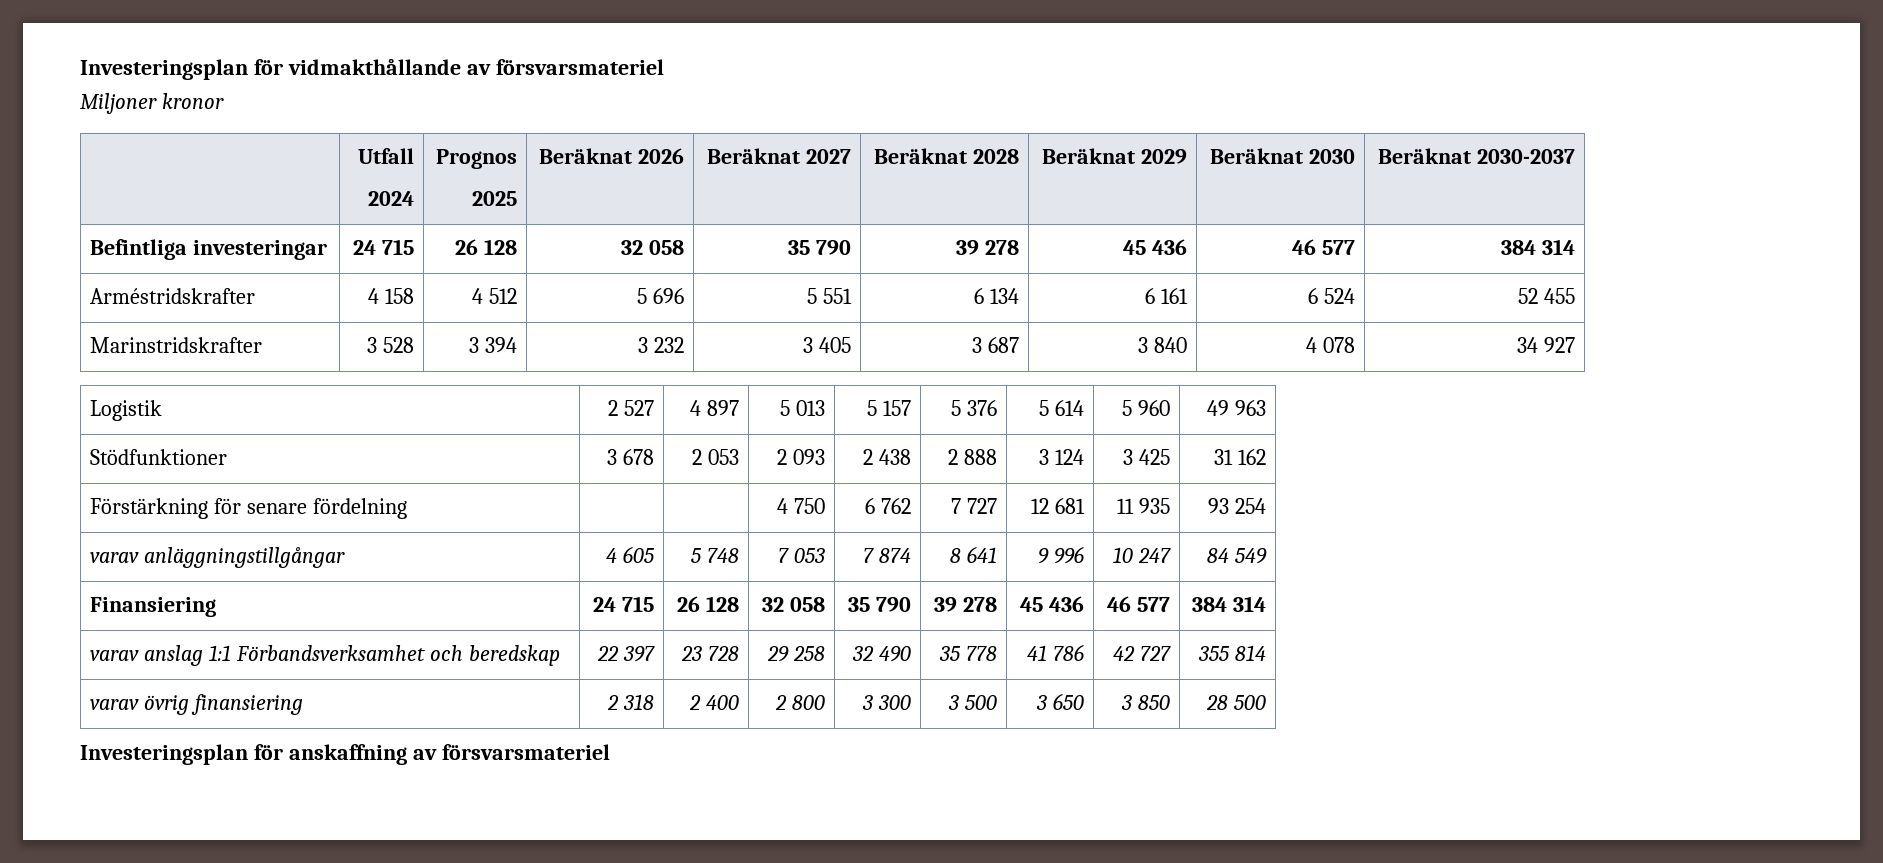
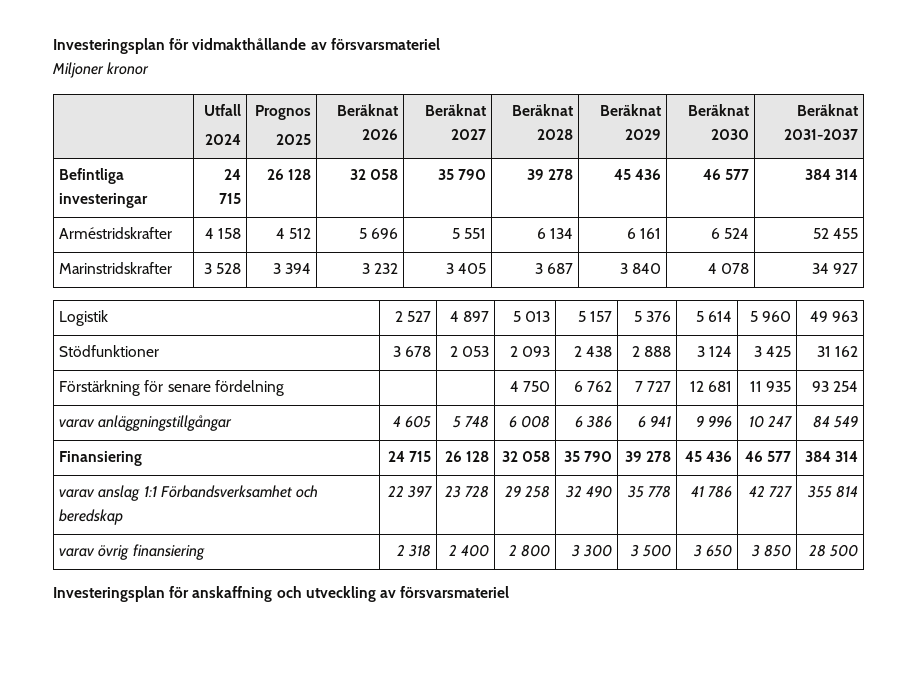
  | Utfall
  2024 | Prognos
- 2025 | Beräknat 2026 | Beräknat 2027 | Beräknat 2028 | Beräknat 2029 | Beräknat 2030 | Beräknat 2030-2037
+ 2025 | Beräknat 2026 | Beräknat 2027 | Beräknat 2028 | Beräknat 2029 | Beräknat 2030 | Beräknat 2031-2037
- varav anläggningstillgångar | 4 605 | 5 748 | 7 053 | 7 874 | 8 641 | 9 996 | 10 247 | 84 549
+ varav anläggningstillgångar | 4 605 | 5 748 | 6 008 | 6 386 | 6 941 | 9 996 | 10 247 | 84 549
- Investeringsplan för anskaffning av försvarsmateriel
+ Investeringsplan för anskaffning och utveckling av försvarsmateriel

